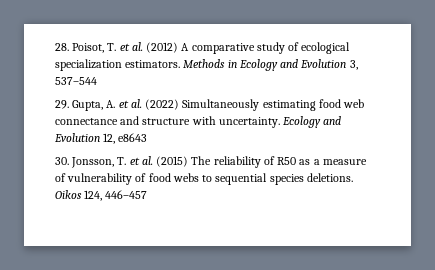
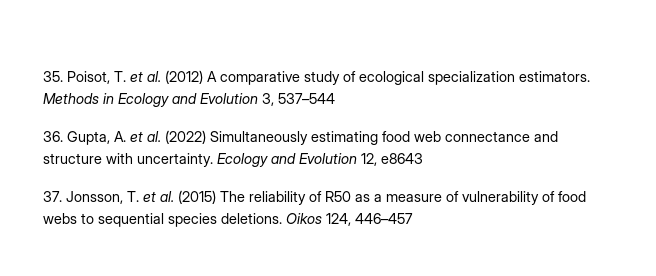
- 28. Poisot, T. et al. (2012) A comparative study of ecological specialization estimators.
+ 35. Poisot, T. et al. (2012) A comparative study of ecological specialization estimators.
- 29. Gupta, A. et al. (2022) Simultaneously estimating food web connectance and structure with uncertainty.
+ 36. Gupta, A. et al. (2022) Simultaneously estimating food web connectance and structure with uncertainty.
- 30. Jonsson, T. et al. (2015) The reliability of R50 as a measure of vulnerability of food webs to sequential species deletions.
+ 37. Jonsson, T. et al. (2015) The reliability of R50 as a measure of vulnerability of food webs to sequential species deletions.

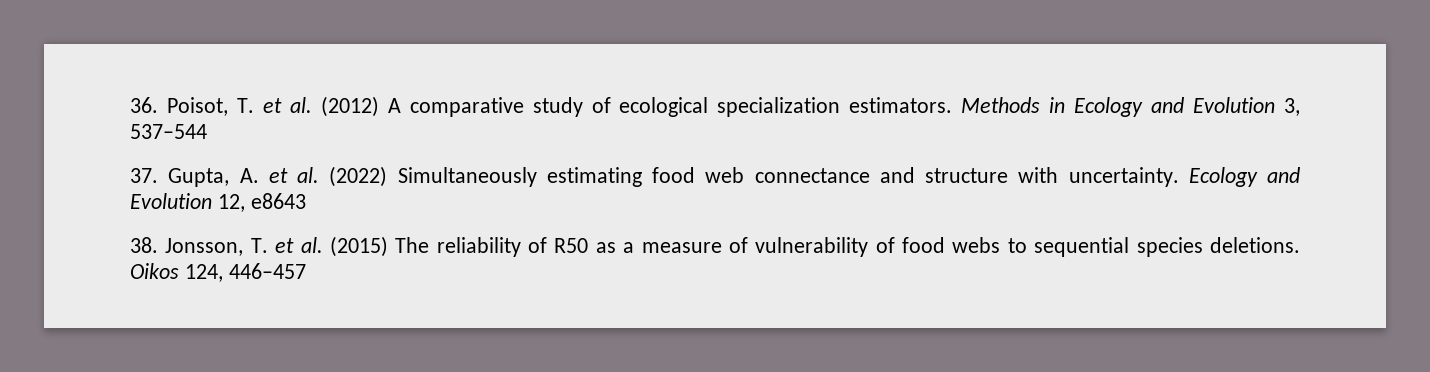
- 35. Poisot, T. et al. (2012) A comparative study of ecological specialization estimators.
+ 36. Poisot, T. et al. (2012) A comparative study of ecological specialization estimators.
- 36. Gupta, A. et al. (2022) Simultaneously estimating food web connectance and structure with uncertainty.
+ 37. Gupta, A. et al. (2022) Simultaneously estimating food web connectance and structure with uncertainty.
- 37. Jonsson, T. et al. (2015) The reliability of R50 as a measure of vulnerability of food webs to sequential species deletions.
+ 38. Jonsson, T. et al. (2015) The reliability of R50 as a measure of vulnerability of food webs to sequential species deletions.

